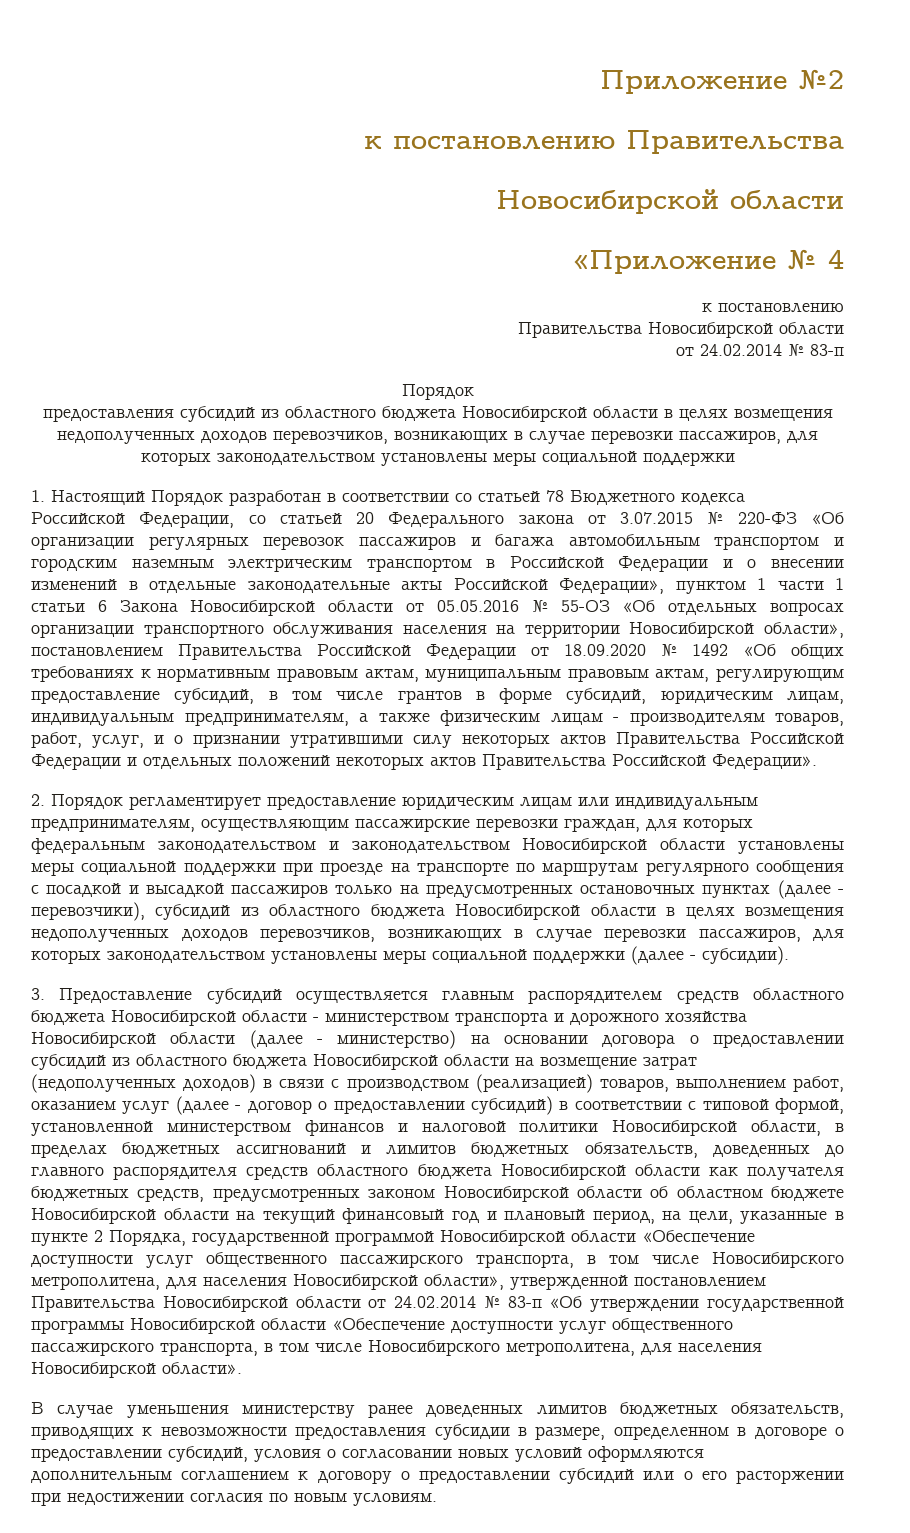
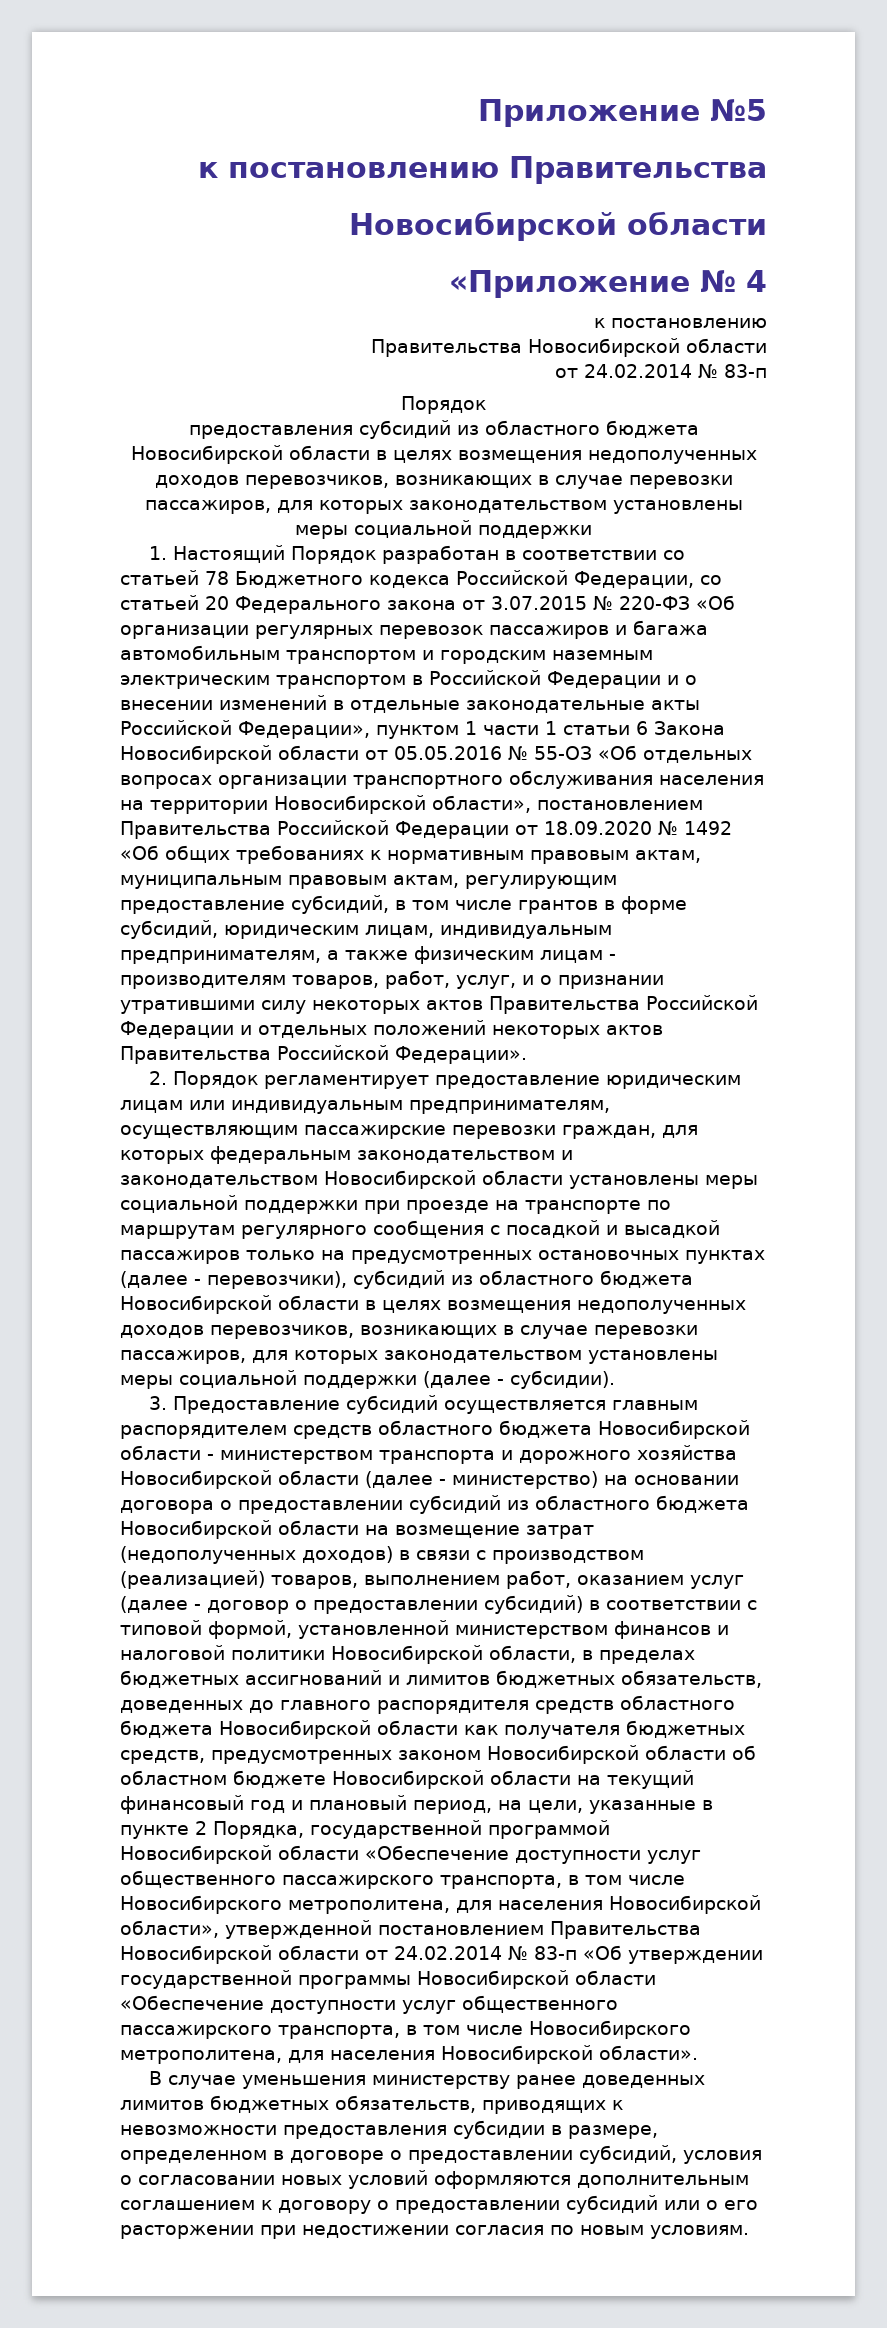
- Приложение №2
+ Приложение №5

